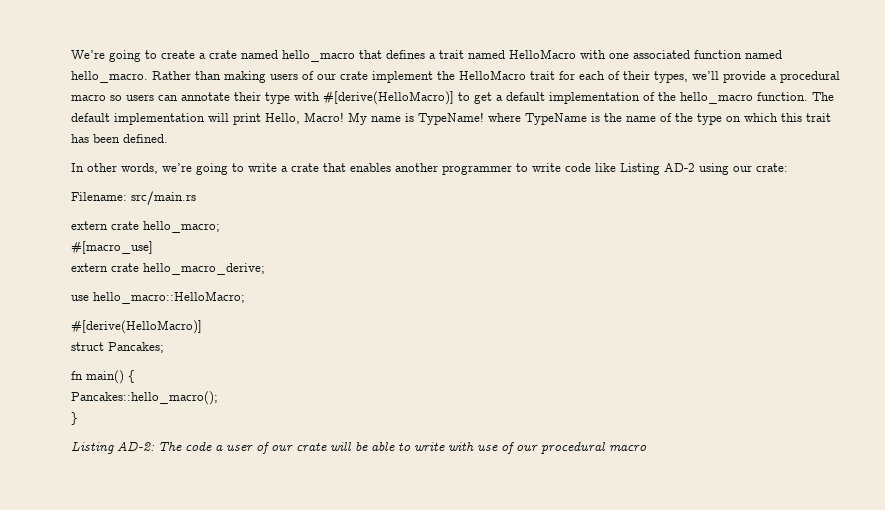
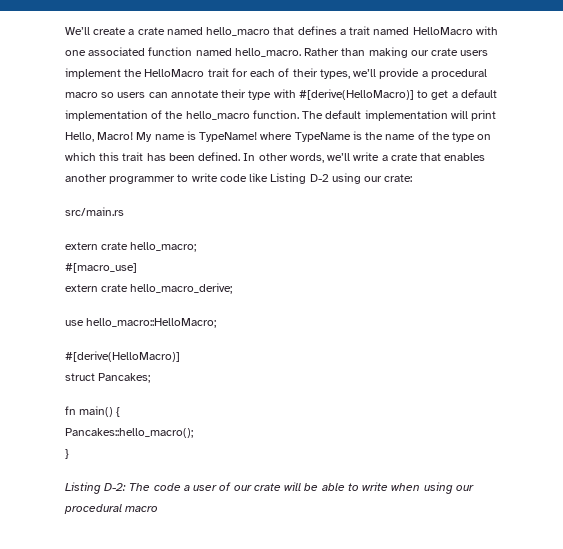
- We’re going to create a crate named hello_macro that defines a trait named HelloMacro with one associated function named hello_macro.
+ We’ll create a crate named hello_macro that defines a trait named HelloMacro with one associated function named hello_macro.
- Rather than making users of our crate implement the HelloMacro trait for each of their types, we’ll provide a procedural macro so users can annotate their type with #[derive(HelloMacro)] to get a default implementation of the hello_macro function.
+ Rather than making our crate users implement the HelloMacro trait for each of their types, we’ll provide a procedural macro so users can annotate their type with #[derive(HelloMacro)] to get a default implementation of the hello_macro function.
- My name is TypeName! where TypeName is the name of the type on which this trait has been defined.
- In other words, we’re going to write a crate that enables another programmer to write code like Listing AD-2 using our crate:
+ My name is TypeName! where TypeName is the name of the type on which this trait has been defined. In other words, we’ll write a crate that enables another programmer to write code like Listing D-2 using our crate:
- Filename: src/main.rs
+ src/main.rs
- Listing AD-2: The code a user of our crate will be able to write with use of our procedural macro
+ Listing D-2: The code a user of our crate will be able to write when using our procedural macro

